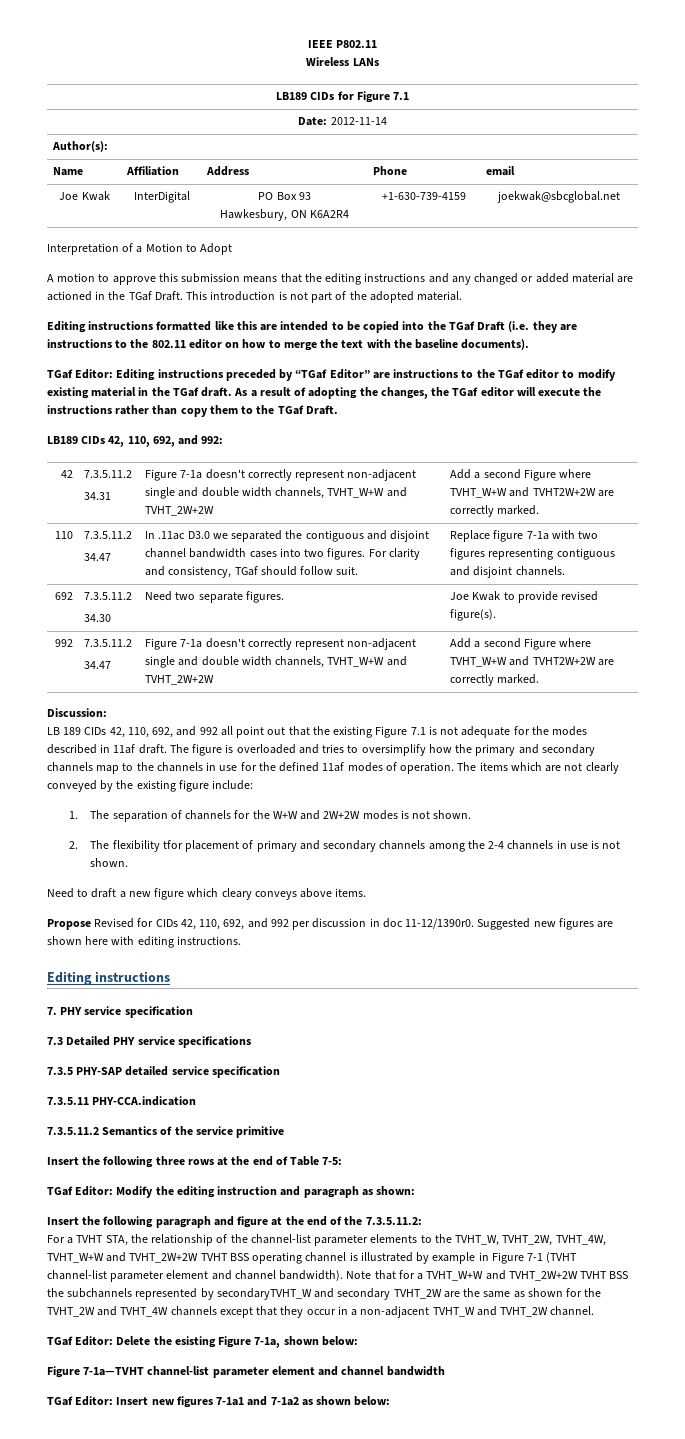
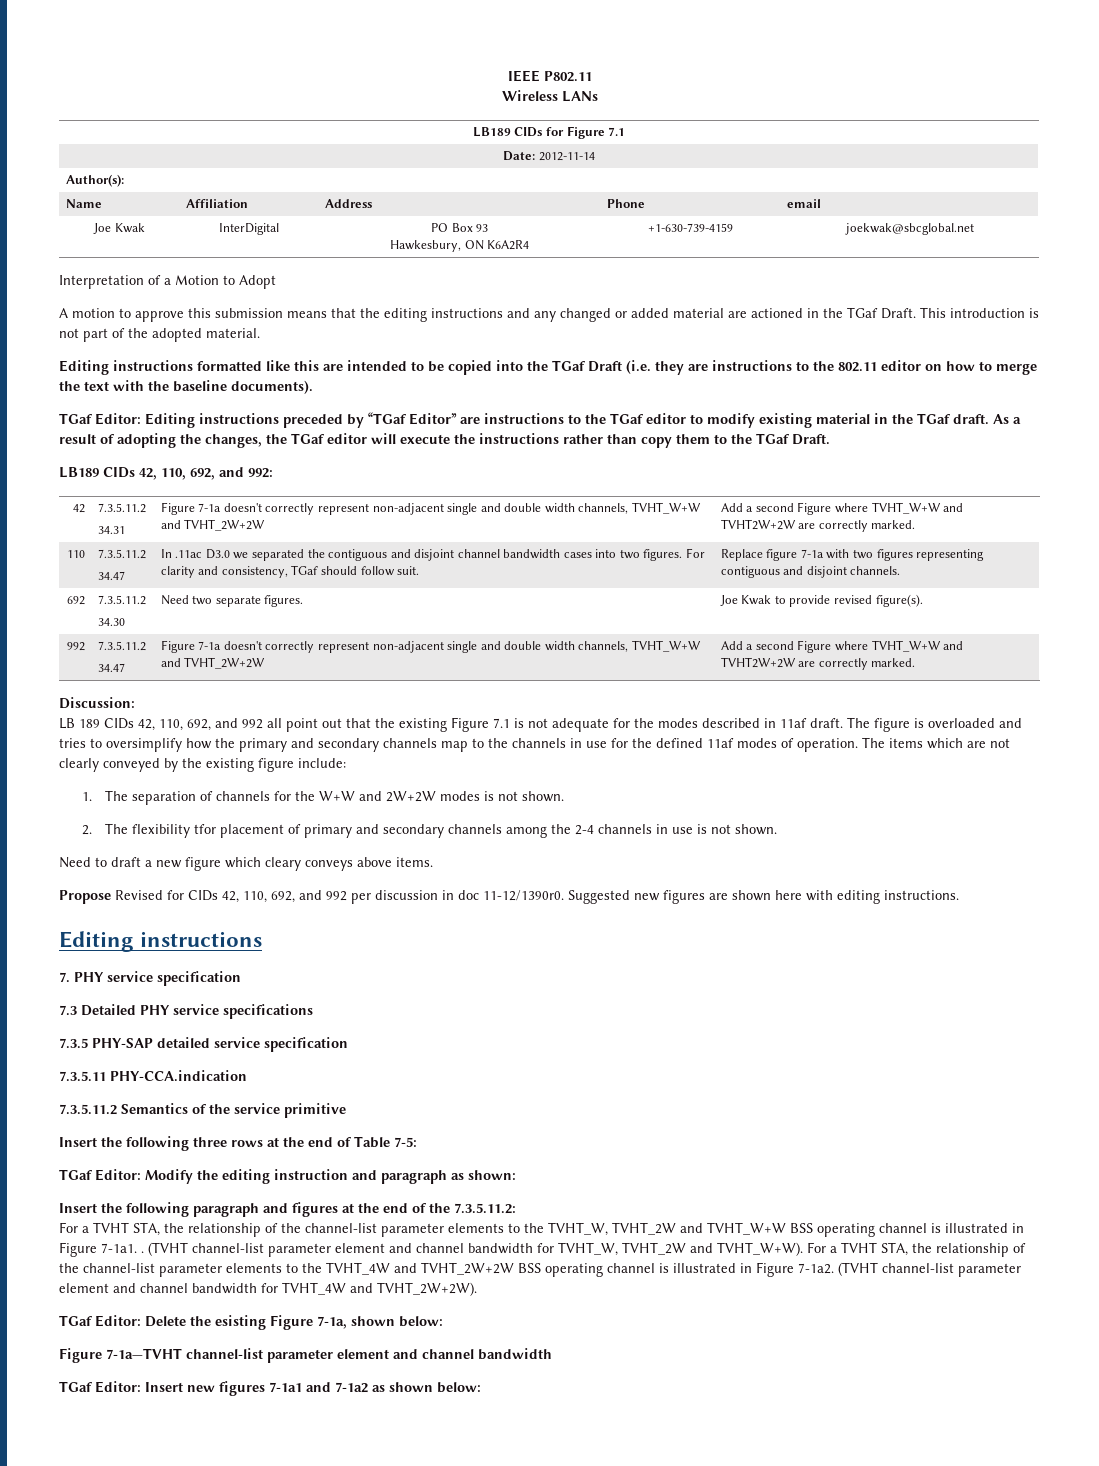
- Insert the following paragraph and figure at the end of the 7.3.5.11.2:
+ Insert the following paragraph and figures at the end of the 7.3.5.11.2:
- For a TVHT STA, the relationship of the channel-list parameter elements to the TVHT_W, TVHT_2W, TVHT_4W, TVHT_W+W and TVHT_2W+2W TVHT BSS operating channel is illustrated by example in Figure 7-1 (TVHT channel-list parameter element and channel bandwidth). Note that for a TVHT_W+W and TVHT_2W+2W TVHT BSS the subchannels represented by secondaryTVHT_W and secondary TVHT_2W are the same as shown for the TVHT_2W and TVHT_4W channels except that they occur in a non-adjacent TVHT_W and TVHT_2W channel.
+ For a TVHT STA, the relationship of the channel-list parameter elements to the TVHT_W, TVHT_2W and TVHT_W+W BSS operating channel is illustrated in Figure 7-1a1. . (TVHT channel-list parameter element and channel bandwidth for TVHT_W, TVHT_2W and TVHT_W+W). For a TVHT STA, the relationship of the channel-list parameter elements to the TVHT_4W and TVHT_2W+2W BSS operating channel is illustrated in Figure 7-1a2. (TVHT channel-list parameter element and channel bandwidth for TVHT_4W and TVHT_2W+2W).

